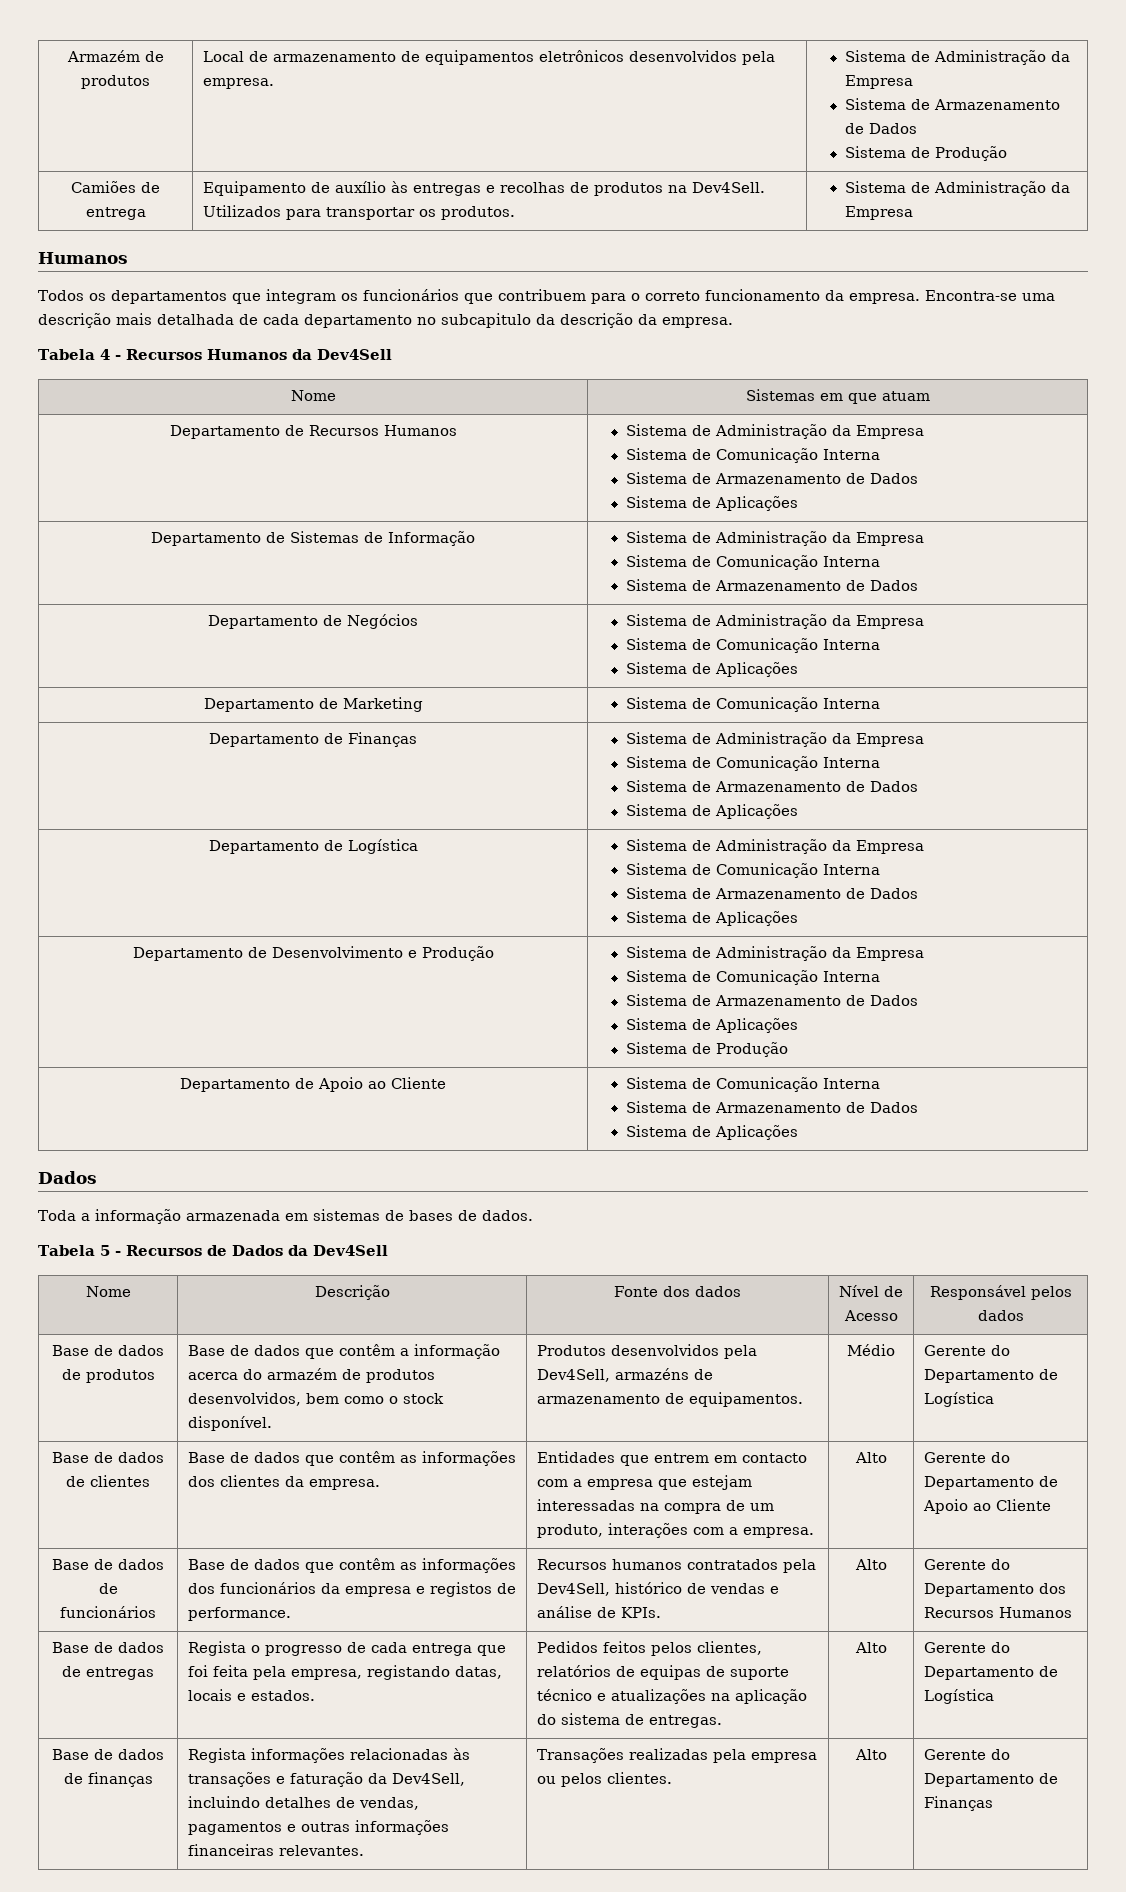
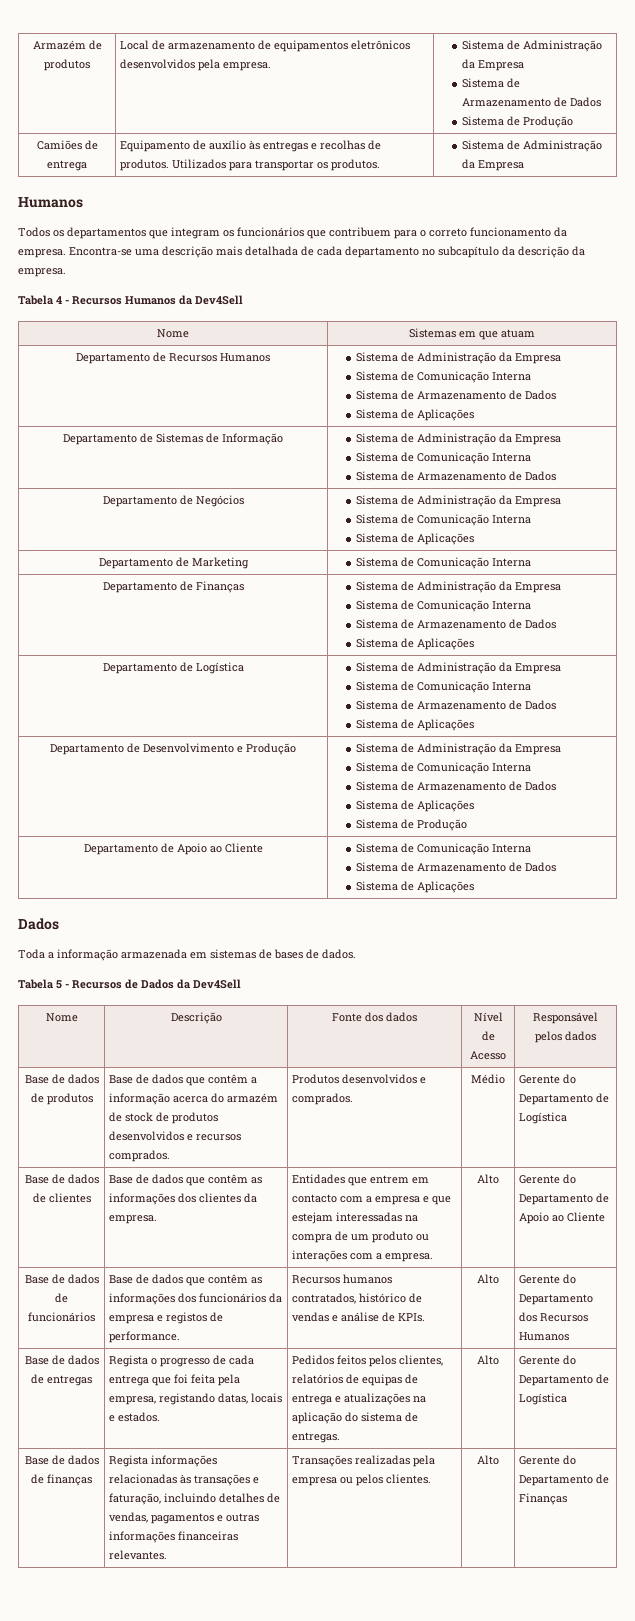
- Camiões de entrega | Equipamento de auxílio às entregas e recolhas de produtos na Dev4Sell. Utilizados para transportar os produtos. | Sistema de Administração da Empresa
+ Camiões de entrega | Equipamento de auxílio às entregas e recolhas de produtos. Utilizados para transportar os produtos. | Sistema de Administração da Empresa
- Encontra-se uma descrição mais detalhada de cada departamento no subcapitulo da descrição da empresa.
+ Encontra-se uma descrição mais detalhada de cada departamento no subcapítulo da descrição da empresa.
- Base de dados de produtos | Base de dados que contêm a informação acerca do armazém de produtos desenvolvidos, bem como o stock disponível. | Produtos desenvolvidos pela Dev4Sell, armazéns de armazenamento de equipamentos. | Médio | Gerente do Departamento de Logística
+ Base de dados de produtos | Base de dados que contêm a informação acerca do armazém de stock de produtos desenvolvidos e recursos comprados. | Produtos desenvolvidos e comprados. | Médio | Gerente do Departamento de Logística
- Entidades que entrem em contacto com a empresa que estejam interessadas na compra de um produto, interações com a empresa.
+ Entidades que entrem em contacto com a empresa e que estejam interessadas na compra de um produto ou interações com a empresa.
- Base de dados de funcionários | Base de dados que contêm as informações dos funcionários da empresa e registos de performance. | Recursos humanos contratados pela Dev4Sell, histórico de vendas e análise de KPIs. | Alto | Gerente do Departamento dos Recursos Humanos
+ Base de dados de funcionários | Base de dados que contêm as informações dos funcionários da empresa e registos de performance. | Recursos humanos contratados, histórico de vendas e análise de KPIs. | Alto | Gerente do Departamento dos Recursos Humanos
- Pedidos feitos pelos clientes, relatórios de equipas de suporte técnico e atualizações na aplicação do sistema de entregas.
+ Pedidos feitos pelos clientes, relatórios de equipas de entrega e atualizações na aplicação do sistema de entregas.
- Base de dados de finanças | Regista informações relacionadas às transações e faturação da Dev4Sell, incluindo detalhes de vendas, pagamentos e outras informações financeiras relevantes. | Transações realizadas pela empresa ou pelos clientes. | Alto | Gerente do Departamento de Finanças
+ Base de dados de finanças | Regista informações relacionadas às transações e faturação, incluindo detalhes de vendas, pagamentos e outras informações financeiras relevantes. | Transações realizadas pela empresa ou pelos clientes. | Alto | Gerente do Departamento de Finanças

